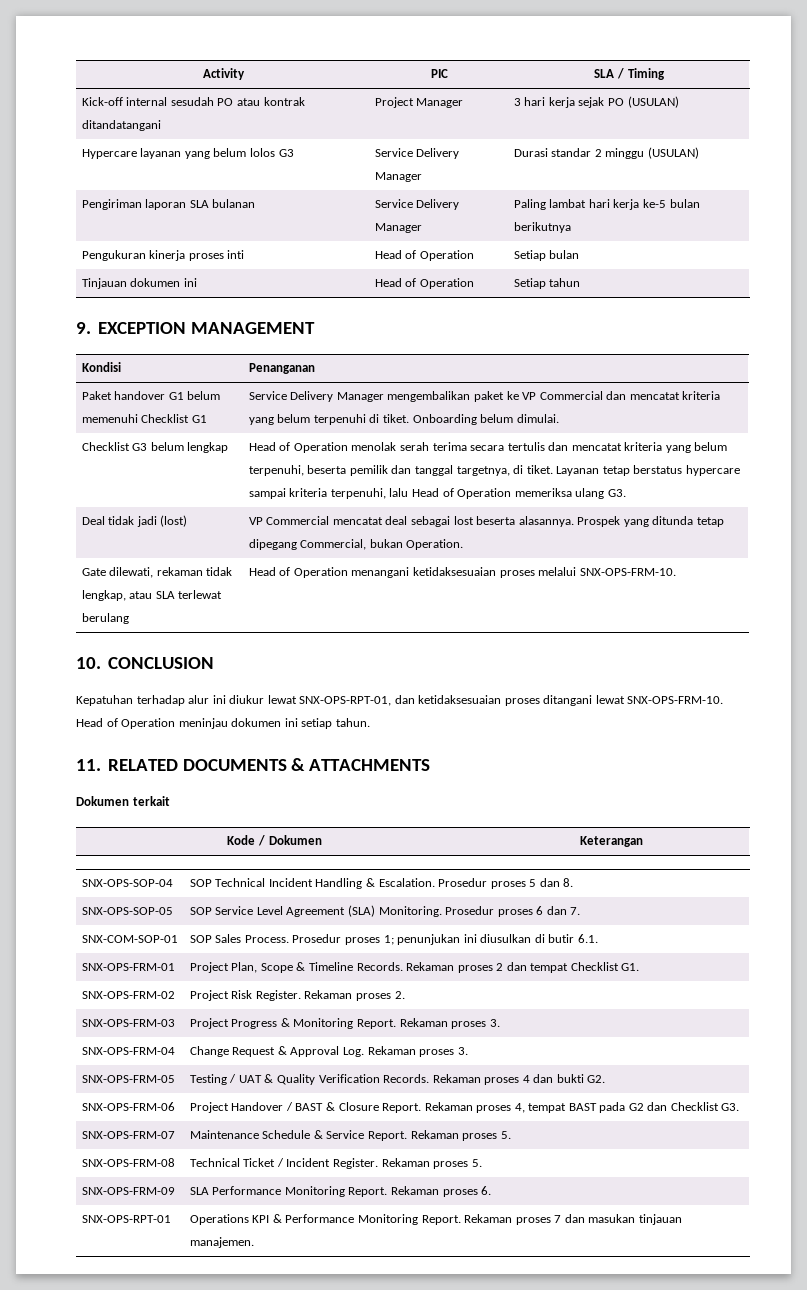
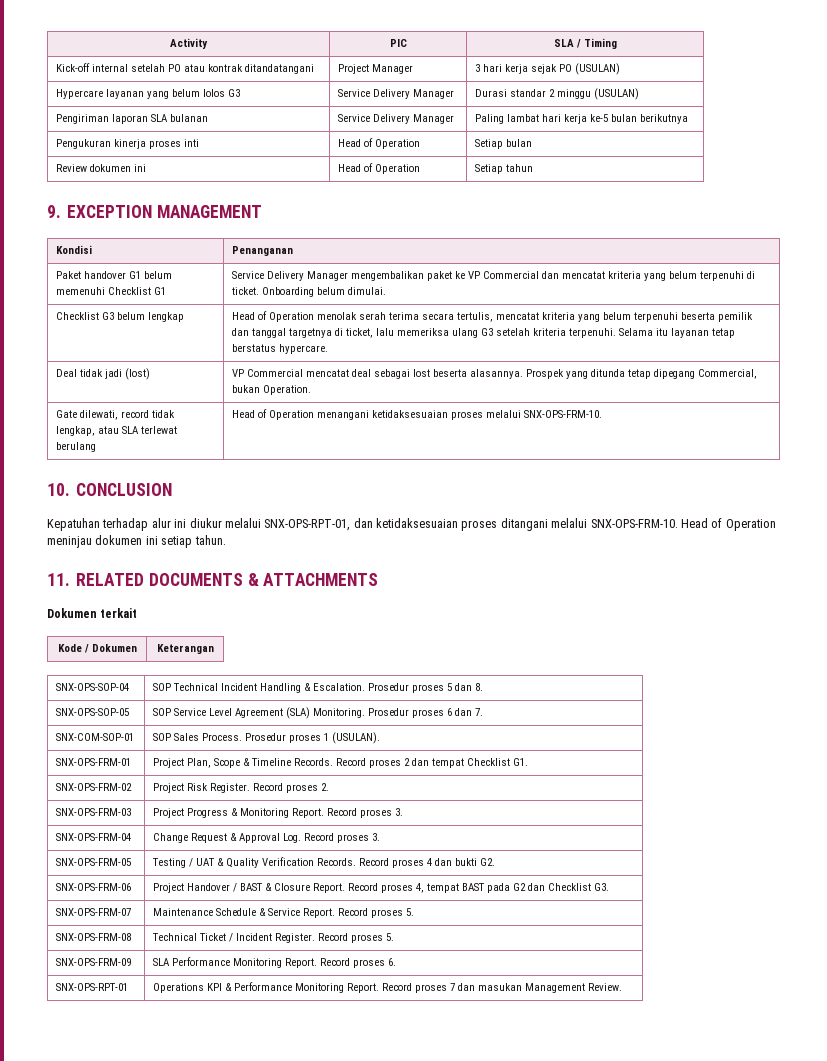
- Kick-off internal sesudah PO atau kontrak ditandatangani | Project Manager | 3 hari kerja sejak PO (USULAN)
+ Kick-off internal setelah PO atau kontrak ditandatangani | Project Manager | 3 hari kerja sejak PO (USULAN)
- Tinjauan dokumen ini | Head of Operation | Setiap tahun
+ Review dokumen ini | Head of Operation | Setiap tahun
- Paket handover G1 belum memenuhi Checklist G1 | Service Delivery Manager mengembalikan paket ke VP Commercial dan mencatat kriteria yang belum terpenuhi di tiket. Onboarding belum dimulai.
+ Paket handover G1 belum memenuhi Checklist G1 | Service Delivery Manager mengembalikan paket ke VP Commercial dan mencatat kriteria yang belum terpenuhi di ticket. Onboarding belum dimulai.
- Checklist G3 belum lengkap | Head of Operation menolak serah terima secara tertulis dan mencatat kriteria yang belum terpenuhi, beserta pemilik dan tanggal targetnya, di tiket. Layanan tetap berstatus hypercare sampai kriteria terpenuhi, lalu Head of Operation memeriksa ulang G3.
+ Checklist G3 belum lengkap | Head of Operation menolak serah terima secara tertulis, mencatat kriteria yang belum terpenuhi beserta pemilik dan tanggal targetnya di ticket, lalu memeriksa ulang G3 setelah kriteria terpenuhi. Selama itu layanan tetap berstatus hypercare.
- Gate dilewati, rekaman tidak lengkap, atau SLA terlewat berulang | Head of Operation menangani ketidaksesuaian proses melalui SNX-OPS-FRM-10.
+ Gate dilewati, record tidak lengkap, atau SLA terlewat berulang | Head of Operation menangani ketidaksesuaian proses melalui SNX-OPS-FRM-10.
- Kepatuhan terhadap alur ini diukur lewat SNX-OPS-RPT-01, dan ketidaksesuaian proses ditangani lewat SNX-OPS-FRM-10.
+ Kepatuhan terhadap alur ini diukur melalui SNX-OPS-RPT-01, dan ketidaksesuaian proses ditangani melalui SNX-OPS-FRM-10.
- SNX-COM-SOP-01 | SOP Sales Process. Prosedur proses 1; penunjukan ini diusulkan di butir 6.1.
+ SNX-COM-SOP-01 | SOP Sales Process. Prosedur proses 1 (USULAN).
- SNX-OPS-FRM-01 | Project Plan, Scope & Timeline Records. Rekaman proses 2 dan tempat Checklist G1.
+ SNX-OPS-FRM-01 | Project Plan, Scope & Timeline Records. Record proses 2 dan tempat Checklist G1.
- SNX-OPS-FRM-02 | Project Risk Register. Rekaman proses 2.
+ SNX-OPS-FRM-02 | Project Risk Register. Record proses 2.
- SNX-OPS-FRM-03 | Project Progress & Monitoring Report. Rekaman proses 3.
+ SNX-OPS-FRM-03 | Project Progress & Monitoring Report. Record proses 3.
- SNX-OPS-FRM-04 | Change Request & Approval Log. Rekaman proses 3.
+ SNX-OPS-FRM-04 | Change Request & Approval Log. Record proses 3.
- SNX-OPS-FRM-05 | Testing / UAT & Quality Verification Records. Rekaman proses 4 dan bukti G2.
+ SNX-OPS-FRM-05 | Testing / UAT & Quality Verification Records. Record proses 4 dan bukti G2.
- SNX-OPS-FRM-06 | Project Handover / BAST & Closure Report. Rekaman proses 4, tempat BAST pada G2 dan Checklist G3.
+ SNX-OPS-FRM-06 | Project Handover / BAST & Closure Report. Record proses 4, tempat BAST pada G2 dan Checklist G3.
- SNX-OPS-FRM-07 | Maintenance Schedule & Service Report. Rekaman proses 5.
+ SNX-OPS-FRM-07 | Maintenance Schedule & Service Report. Record proses 5.
- SNX-OPS-FRM-08 | Technical Ticket / Incident Register. Rekaman proses 5.
+ SNX-OPS-FRM-08 | Technical Ticket / Incident Register. Record proses 5.
- SNX-OPS-FRM-09 | SLA Performance Monitoring Report. Rekaman proses 6.
+ SNX-OPS-FRM-09 | SLA Performance Monitoring Report. Record proses 6.
- SNX-OPS-RPT-01 | Operations KPI & Performance Monitoring Report. Rekaman proses 7 dan masukan tinjauan manajemen.
+ SNX-OPS-RPT-01 | Operations KPI & Performance Monitoring Report. Record proses 7 dan masukan Management Review.

